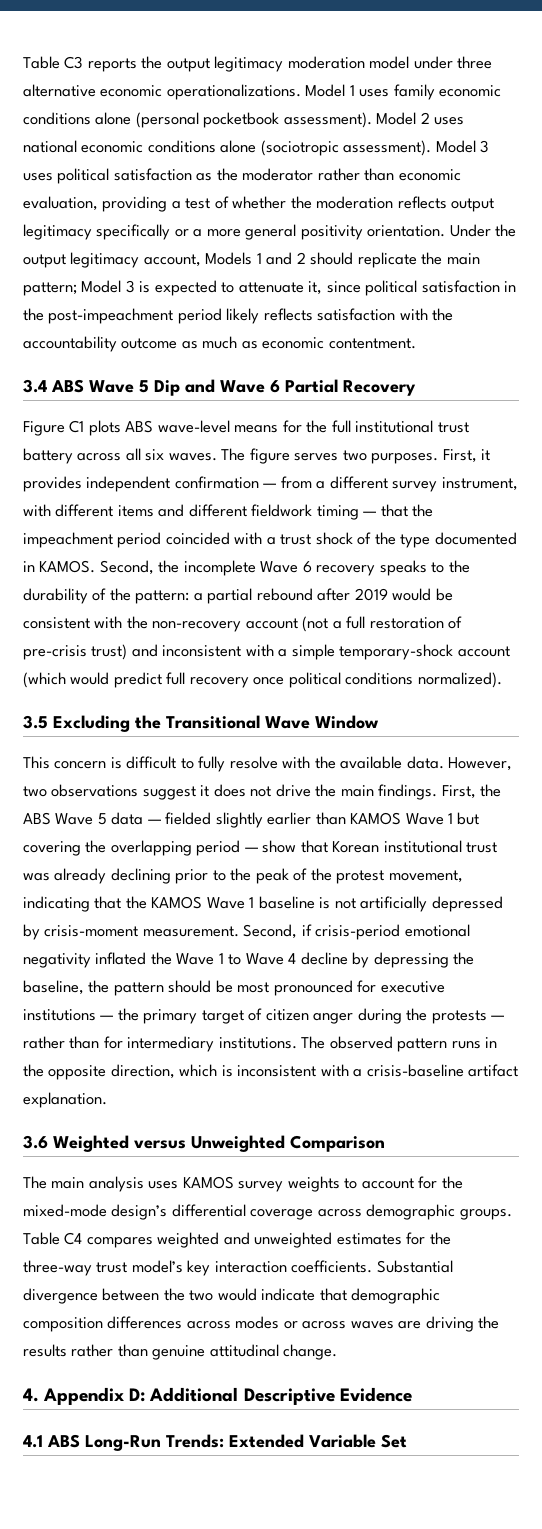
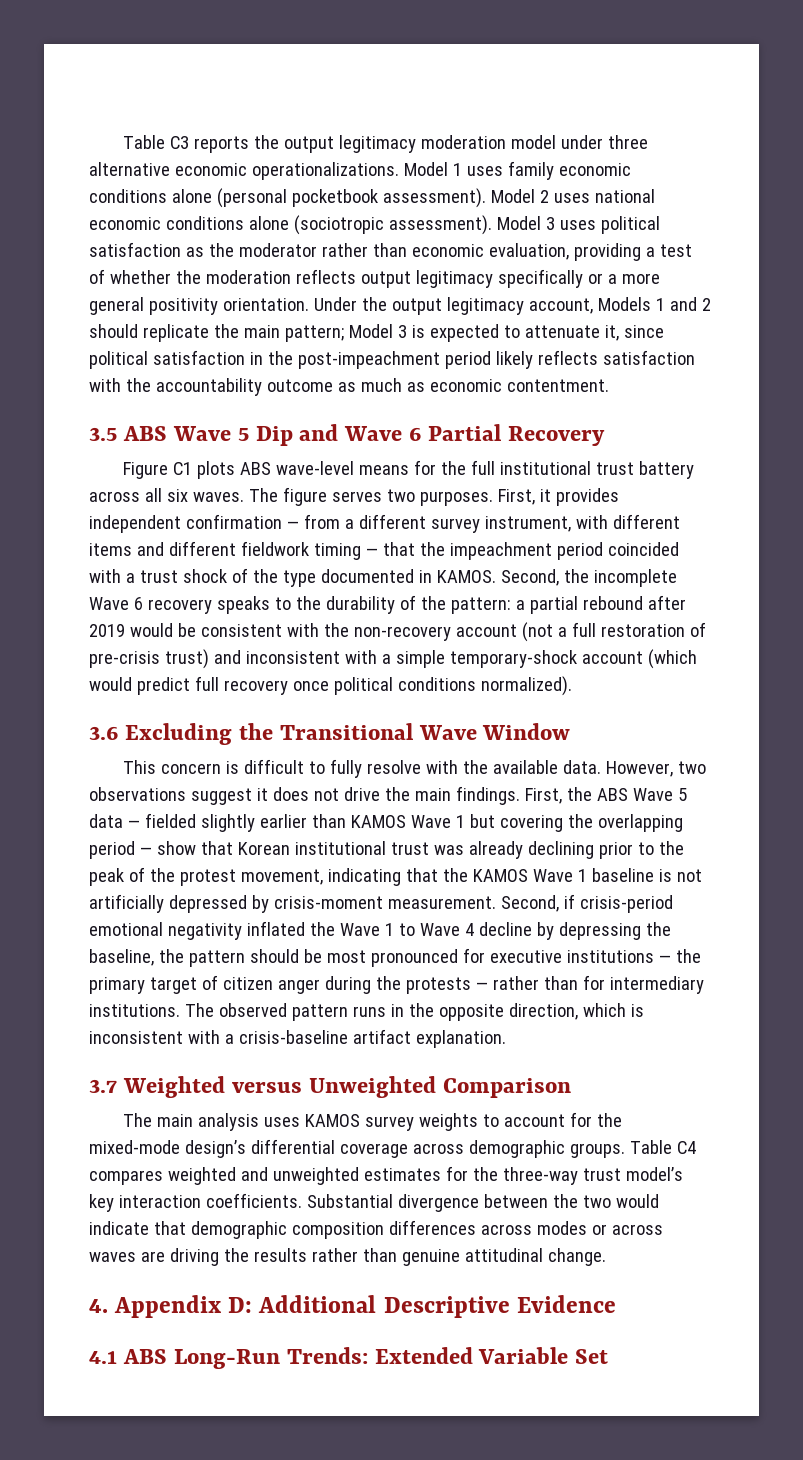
- 3.4 ABS Wave 5 Dip and Wave 6 Partial Recovery
+ 3.5 ABS Wave 5 Dip and Wave 6 Partial Recovery
- 3.5 Excluding the Transitional Wave Window
+ 3.6 Excluding the Transitional Wave Window
- 3.6 Weighted versus Unweighted Comparison
+ 3.7 Weighted versus Unweighted Comparison

